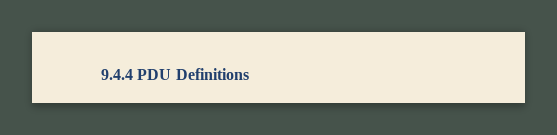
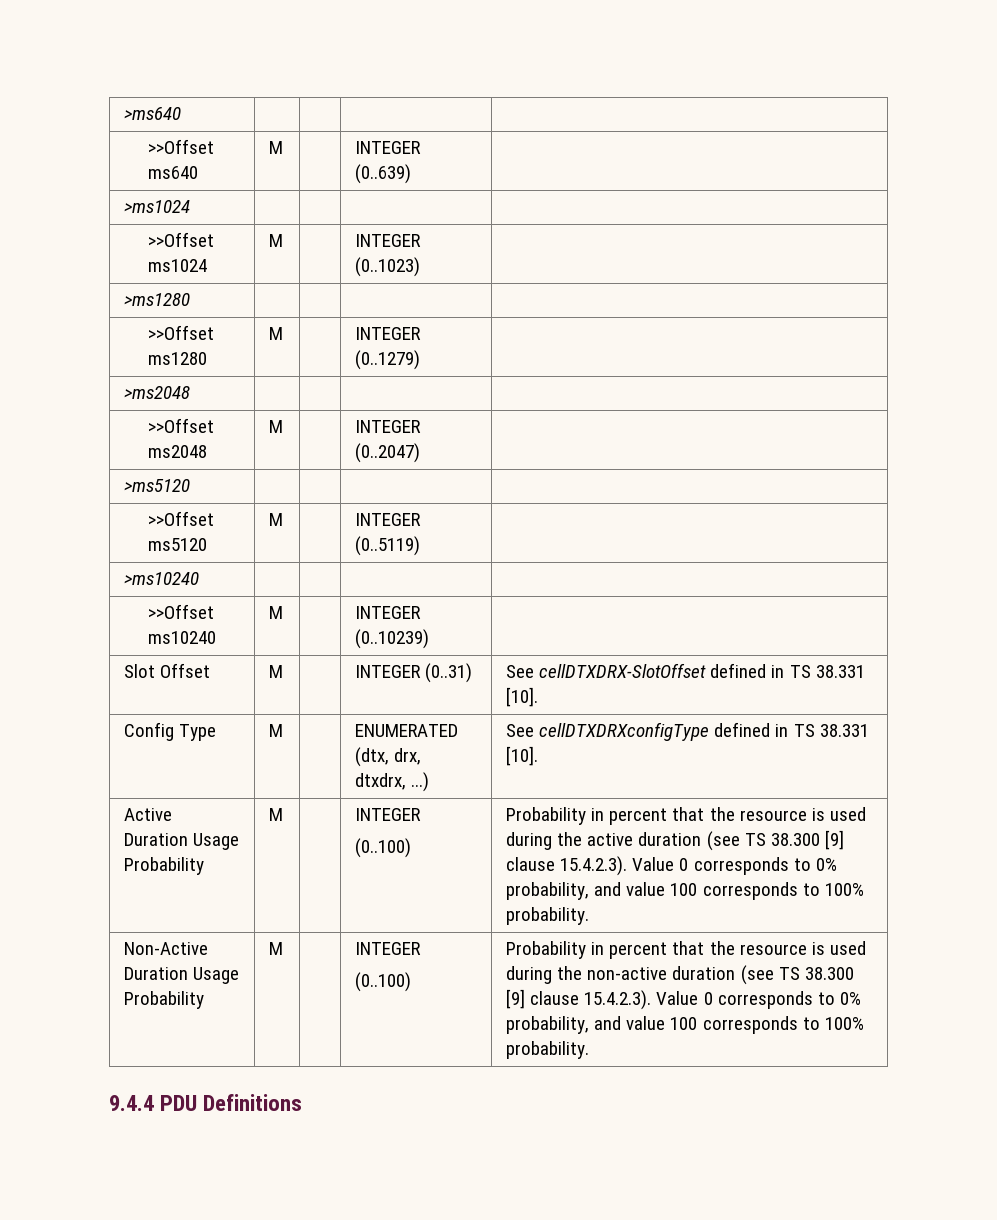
+ >ms640 | | | |
+ >>Offset ms640 | M | | INTEGER (0..639) |
+ >ms1024 | | | |
+ >>Offset ms1024 | M | | INTEGER (0..1023) |
+ >ms1280 | | | |
+ >>Offset ms1280 | M | | INTEGER (0..1279) |
+ >ms2048 | | | |
+ >>Offset ms2048 | M | | INTEGER (0..2047) |
+ >ms5120 | | | |
+ >>Offset ms5120 | M | | INTEGER (0..5119) |
+ >ms10240 | | | |
+ >>Offset ms10240 | M | | INTEGER (0..10239) |
+ Slot Offset | M | | INTEGER (0..31) | See cellDTXDRX-SlotOffset defined in TS 38.331 [10].
+ Config Type | M | | ENUMERATED (dtx, drx, dtxdrx, ...) | See cellDTXDRXconfigType defined in TS 38.331 [10].
+ Active Duration Usage Probability | M | | INTEGER
+ (0..100) | Probability in percent that the resource is used during the active duration (see TS 38.300 [9] clause 15.4.2.3). Value 0 corresponds to 0% probability, and value 100 corresponds to 100% probability.
+ Non-Active Duration Usage Probability | M | | INTEGER
+ (0..100) | Probability in percent that the resource is used during the non-active duration (see TS 38.300 [9] clause 15.4.2.3). Value 0 corresponds to 0% probability, and value 100 corresponds to 100% probability.

